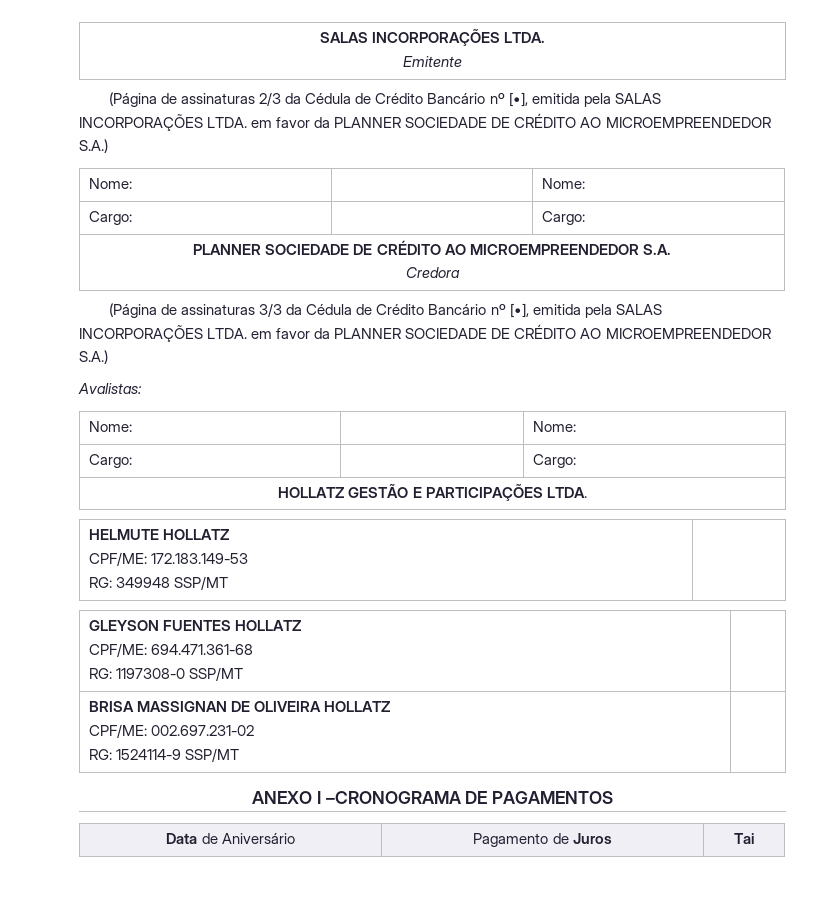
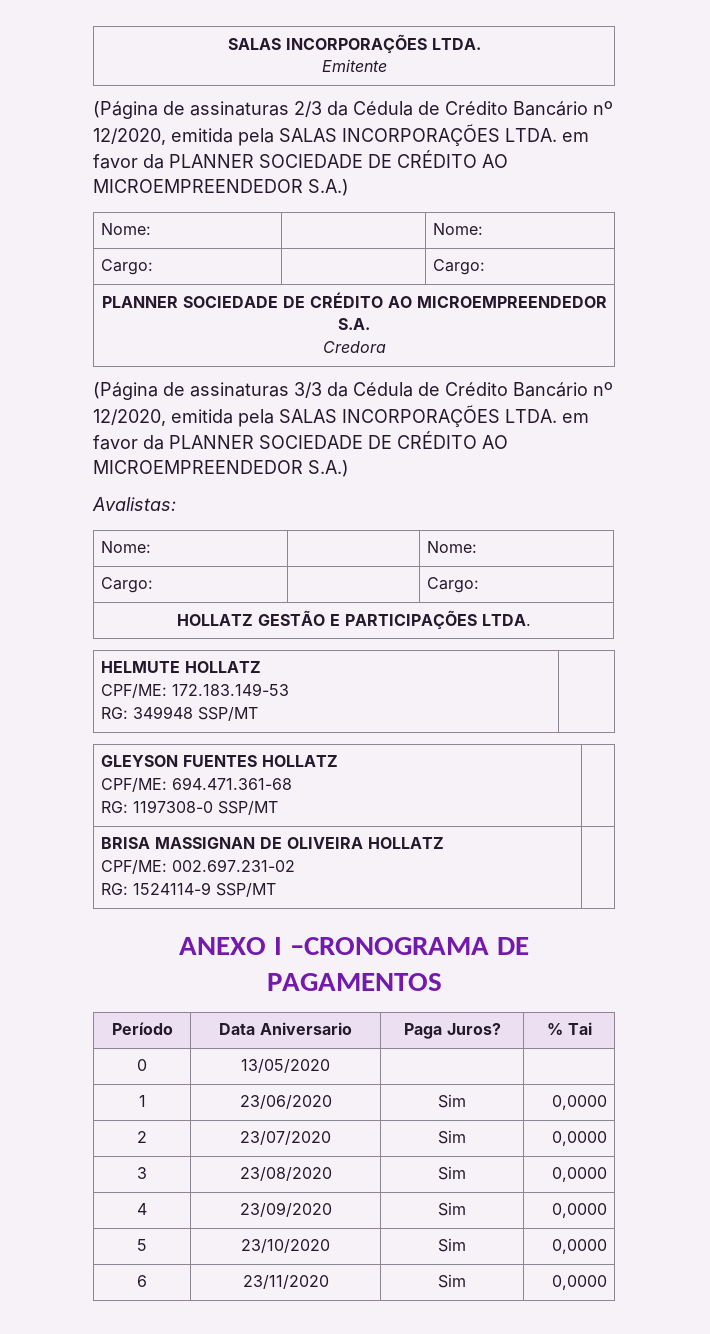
- (Página de assinaturas 2/3 da Cédula de Crédito Bancário nº [•], emitida pela SALAS INCORPORAÇÕES LTDA. em favor da PLANNER SOCIEDADE DE CRÉDITO AO MICROEMPREENDEDOR S.A.)
+ (Página de assinaturas 2/3 da Cédula de Crédito Bancário nº 12/2020, emitida pela SALAS INCORPORAÇÕES LTDA. em favor da PLANNER SOCIEDADE DE CRÉDITO AO MICROEMPREENDEDOR S.A.)
- (Página de assinaturas 3/3 da Cédula de Crédito Bancário nº [•], emitida pela SALAS INCORPORAÇÕES LTDA. em favor da PLANNER SOCIEDADE DE CRÉDITO AO MICROEMPREENDEDOR S.A.)
+ (Página de assinaturas 3/3 da Cédula de Crédito Bancário nº 12/2020, emitida pela SALAS INCORPORAÇÕES LTDA. em favor da PLANNER SOCIEDADE DE CRÉDITO AO MICROEMPREENDEDOR S.A.)
- Data de Aniversário | Pagamento de Juros | Tai
+ Período | Data Aniversario | Paga Juros? | % Tai
+ 0 | 13/05/2020 | |
+ 1 | 23/06/2020 | Sim | 0,0000
+ 2 | 23/07/2020 | Sim | 0,0000
+ 3 | 23/08/2020 | Sim | 0,0000
+ 4 | 23/09/2020 | Sim | 0,0000
+ 5 | 23/10/2020 | Sim | 0,0000
+ 6 | 23/11/2020 | Sim | 0,0000

